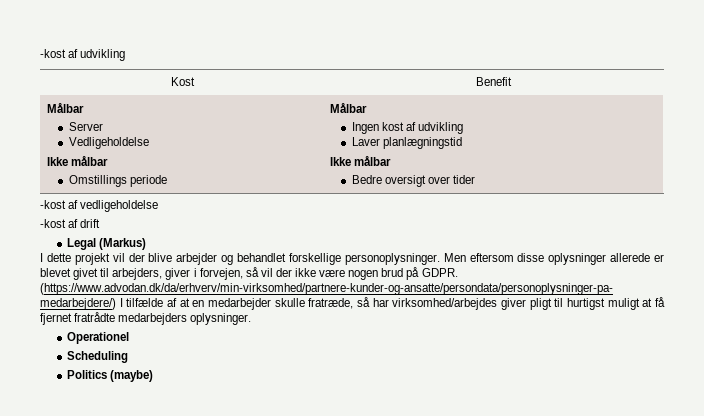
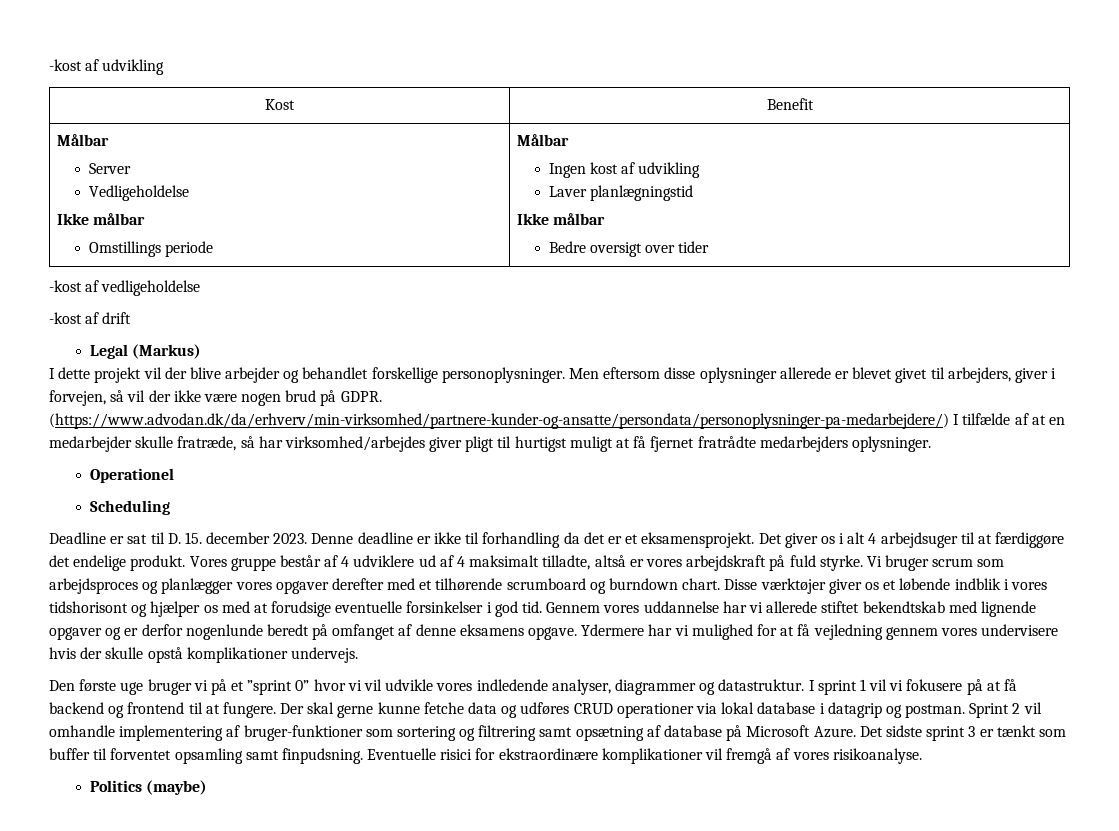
+ Deadline er sat til D. 15. december 2023. Denne deadline er ikke til forhandling da det er et eksamensprojekt. Det giver os i alt 4 arbejdsuger til at færdiggøre det endelige produkt. Vores gruppe består af 4 udviklere ud af 4 maksimalt tilladte, altså er vores arbejdskraft på fuld styrke. Vi bruger scrum som arbejdsproces og planlægger vores opgaver derefter med et tilhørende scrumboard og burndown chart. Disse værktøjer giver os et løbende indblik i vores tidshorisont og hjælper os med at forudsige eventuelle forsinkelser i god tid. Gennem vores uddannelse har vi allerede stiftet bekendtskab med lignende opgaver og er derfor nogenlunde beredt på omfanget af denne eksamens opgave. Ydermere har vi mulighed for at få vejledning gennem vores undervisere hvis der skulle opstå komplikationer undervejs.
+ Den første uge bruger vi på et ”sprint 0” hvor vi vil udvikle vores indledende analyser, diagrammer og datastruktur. I sprint 1 vil vi fokusere på at få backend og frontend til at fungere. Der skal gerne kunne fetche data og udføres CRUD operationer via lokal database i datagrip og postman. Sprint 2 vil omhandle implementering af bruger-funktioner som sortering og filtrering samt opsætning af database på Microsoft Azure. Det sidste sprint 3 er tænkt som buffer til forventet opsamling samt finpudsning. Eventuelle risici for ekstraordinære komplikationer vil fremgå af vores risikoanalyse.

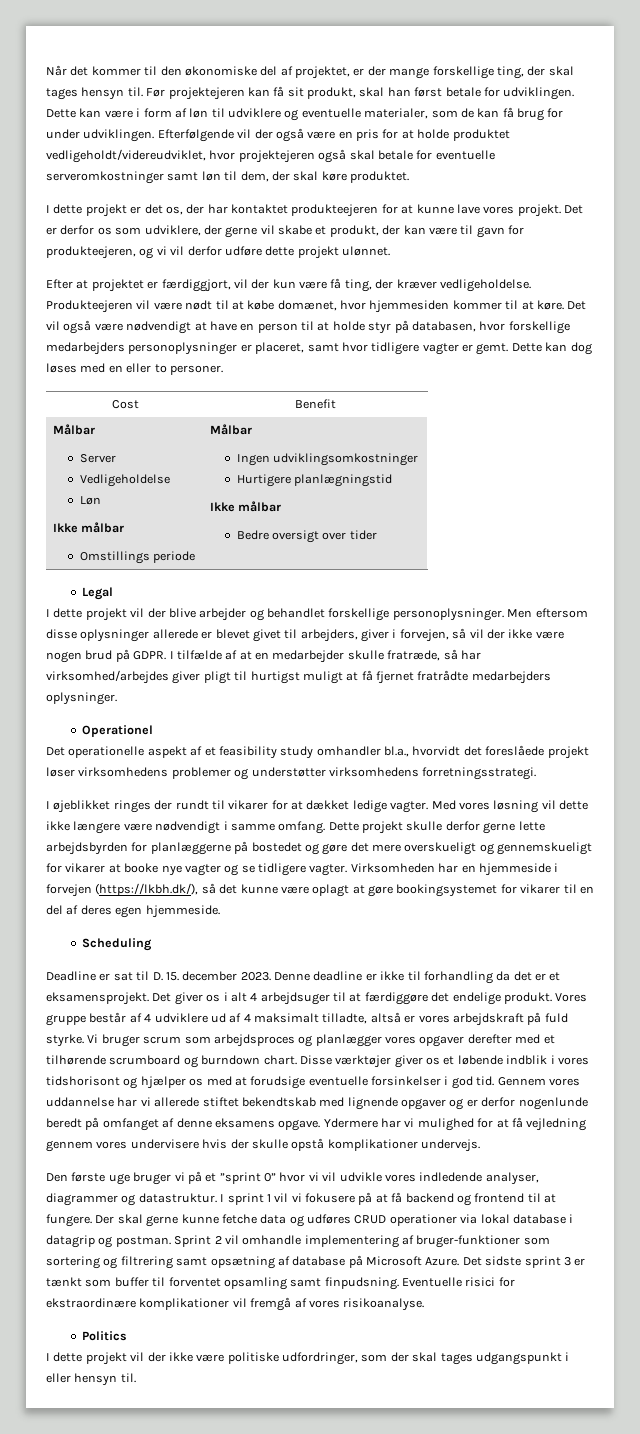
- -kost af udvikling
- Kost | Benefit
+ Når det kommer til den økonomiske del af projektet, er der mange forskellige ting, der skal tages hensyn til. Før projektejeren kan få sit produkt, skal han først betale for udviklingen. Dette kan være i form af løn til udviklere og eventuelle materialer, som de kan få brug for under udviklingen. Efterfølgende vil der også være en pris for at holde produktet vedligeholdt/videreudviklet, hvor projektejeren også skal betale for eventuelle serveromkostninger samt løn til dem, der skal køre produktet.
+ I dette projekt er det os, der har kontaktet produkteejeren for at kunne lave vores projekt. Det er derfor os som udviklere, der gerne vil skabe et produkt, der kan være til gavn for produkteejeren, og vi vil derfor udføre dette projekt ulønnet.
+ Efter at projektet er færdiggjort, vil der kun være få ting, der kræver vedligeholdelse. Produkteejeren vil være nødt til at købe domænet, hvor hjemmesiden kommer til at køre. Det vil også være nødvendigt at have en person til at holde styr på databasen, hvor forskellige medarbejders personoplysninger er placeret, samt hvor tidligere vagter er gemt. Dette kan dog løses med en eller to personer.
+ Cost | Benefit
  Målbar
  Server
  Vedligeholdelse
+ Løn
  Ikke målbar
  Omstillings periode | Målbar
- Ingen kost af udvikling
- Laver planlægningstid
+ Ingen udviklingsomkostninger
+ Hurtigere planlægningstid
- -kost af vedligeholdelse
- -kost af drift
- Legal (Markus)
+ Legal
- (https://www.advodan.dk/da/erhverv/min-virksomhed/partnere-kunder-og-ansatte/persondata/personoplysninger-pa-medarbejdere/) I tilfælde af at en medarbejder skulle fratræde, så har virksomhed/arbejdes giver pligt til hurtigst muligt at få fjernet fratrådte medarbejders oplysninger.
+ I tilfælde af at en medarbejder skulle fratræde, så har virksomhed/arbejdes giver pligt til hurtigst muligt at få fjernet fratrådte medarbejders oplysninger.
+ Det operationelle aspekt af et feasibility study omhandler bl.a., hvorvidt det foreslåede projekt løser virksomhedens problemer og understøtter virksomhedens forretningsstrategi.
+ I øjeblikket ringes der rundt til vikarer for at dækket ledige vagter. Med vores løsning vil dette ikke længere være nødvendigt i samme omfang. Dette projekt skulle derfor gerne lette arbejdsbyrden for planlæggerne på bostedet og gøre det mere overskueligt og gennemskueligt for vikarer at booke nye vagter og se tidligere vagter. Virksomheden har en hjemmeside i forvejen (https://lkbh.dk/), så det kunne være oplagt at gøre bookingsystemet for vikarer til en del af deres egen hjemmeside.
- Politics (maybe)
+ Politics
+ I dette projekt vil der ikke være politiske udfordringer, som der skal tages udgangspunkt i eller hensyn til.

